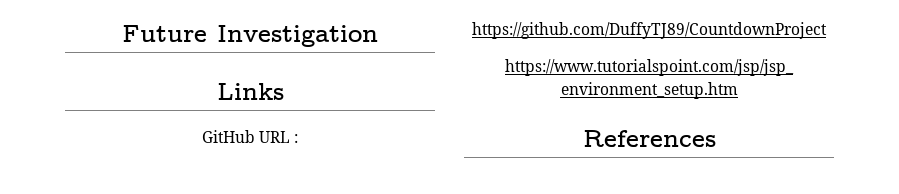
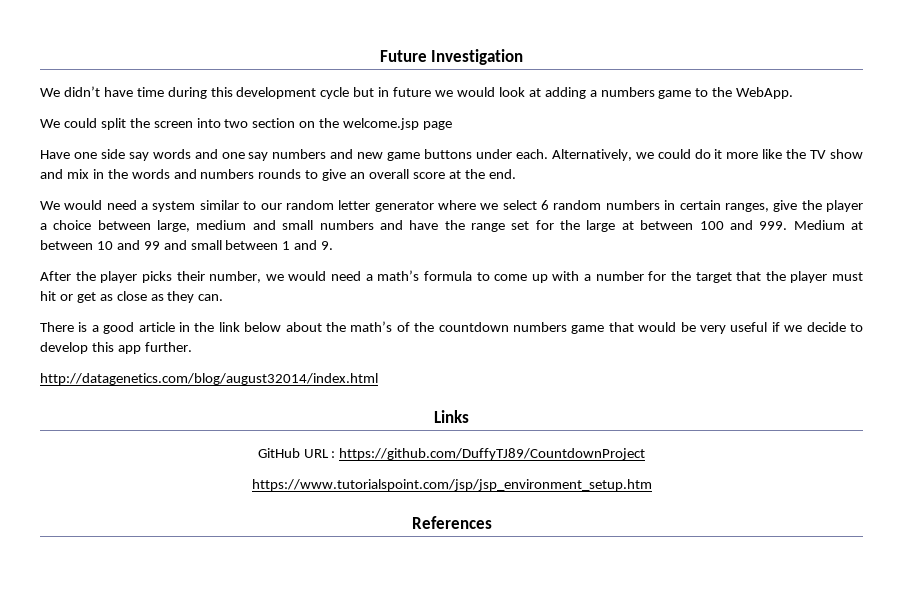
+ We didn’t have time during this development cycle but in future we would look at adding a numbers game to the WebApp.
+ We could split the screen into two section on the welcome.jsp page
+ Have one side say words and one say numbers and new game buttons under each. Alternatively, we could do it more like the TV show and mix in the words and numbers rounds to give an overall score at the end.
+ We would need a system similar to our random letter generator where we select 6 random numbers in certain ranges, give the player a choice between large, medium and small numbers and have the range set for the large at between 100 and 999. Medium at between 10 and 99 and small between 1 and 9.
+ After the player picks their number, we would need a math’s formula to come up with a number for the target that the player must hit or get as close as they can.
+ There is a good article in the link below about the math’s of the countdown numbers game that would be very useful if we decide to develop this app further.
+ http://datagenetics.com/blog/august32014/index.html

